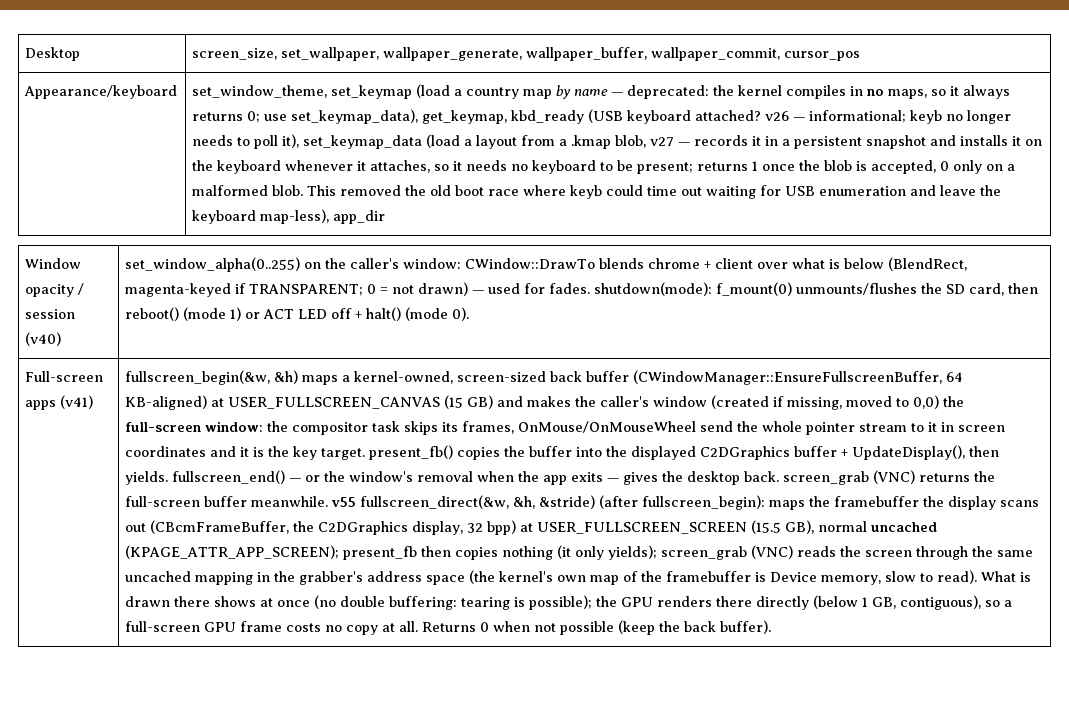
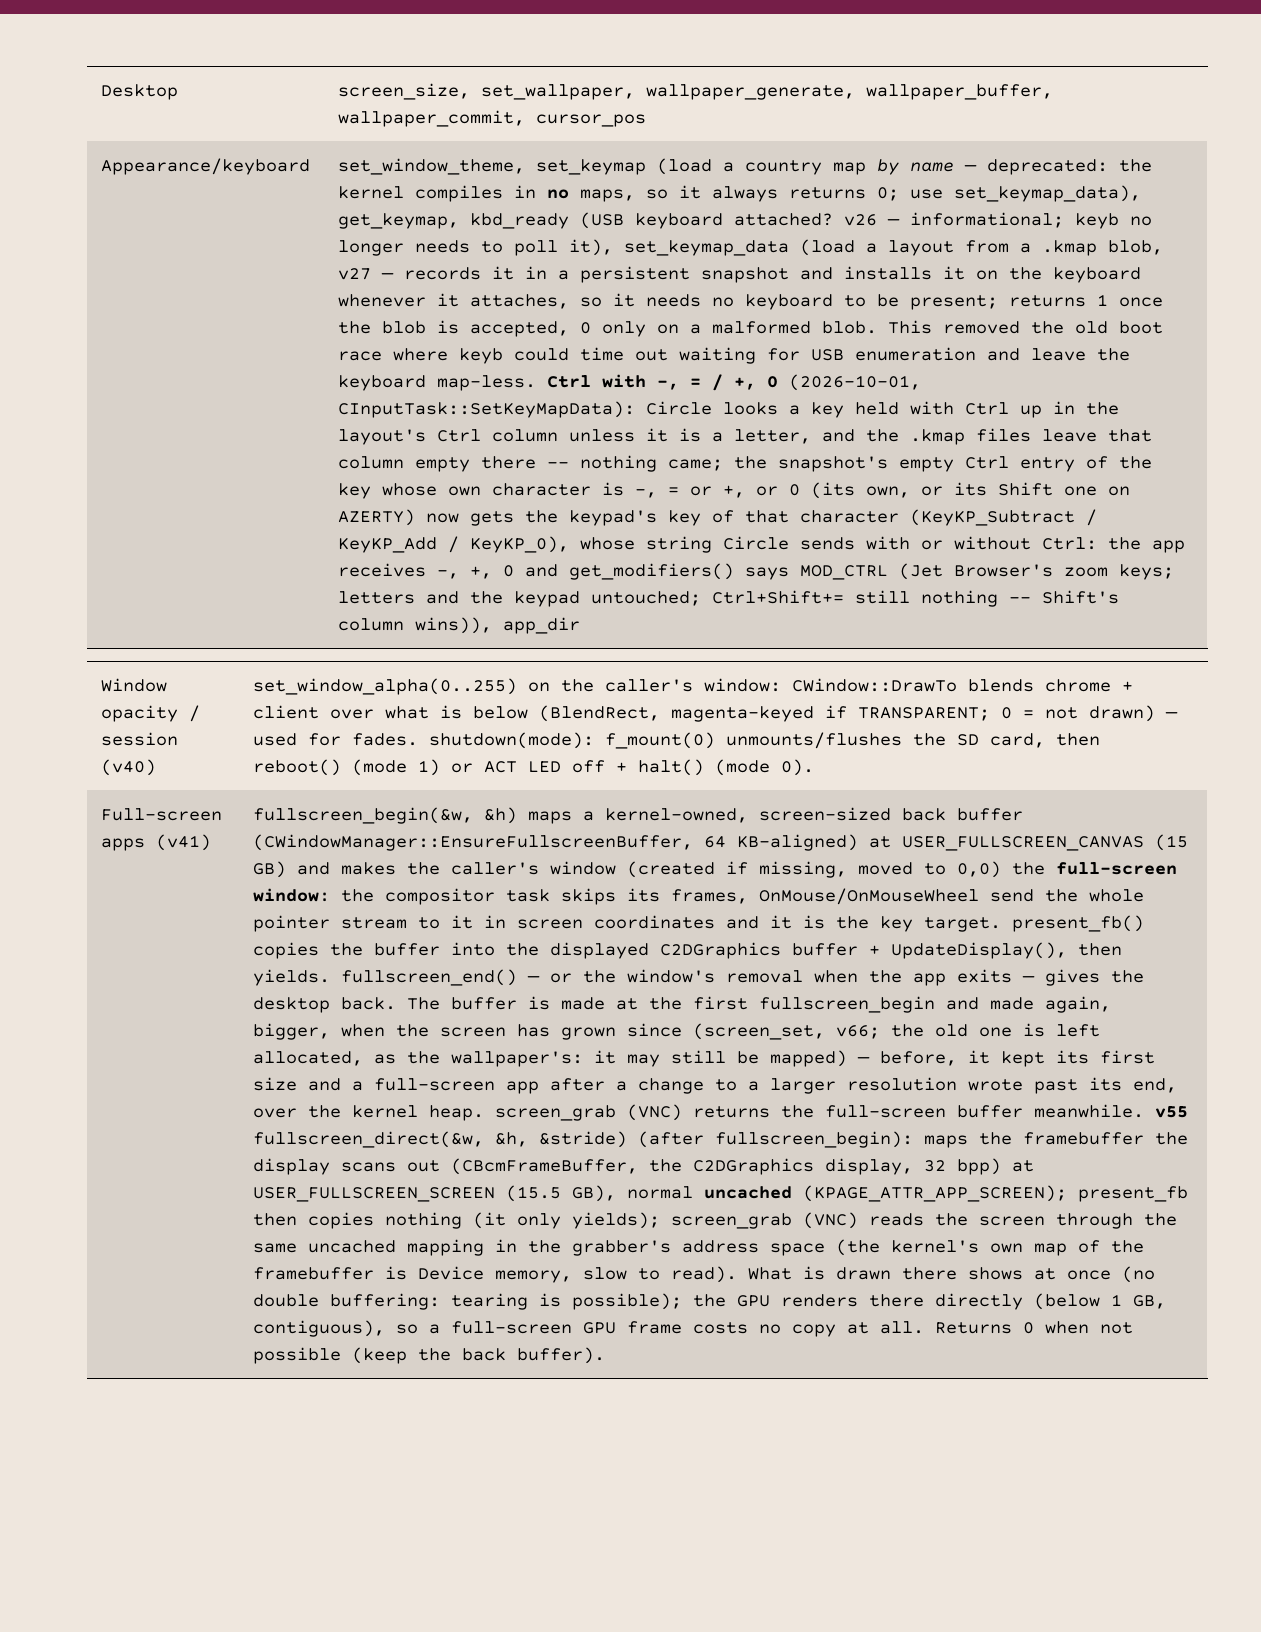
- This removed the old boot race where keyb could time out waiting for USB enumeration and leave the keyboard map-less), app_dir
+ This removed the old boot race where keyb could time out waiting for USB enumeration and leave the keyboard map-less. Ctrl with -, = / +, 0 (2026-10-01, CInputTask::SetKeyMapData): Circle looks a key held with Ctrl up in the layout's Ctrl column unless it is a letter, and the .kmap files leave that column empty there -- nothing came; the snapshot's empty Ctrl entry of the key whose own character is -, = or +, or 0 (its own, or its Shift one on AZERTY) now gets the keypad's key of that character (KeyKP_Subtract / KeyKP_Add / KeyKP_0), whose string Circle sends with or without Ctrl: the app receives -, +, 0 and get_modifiers() says MOD_CTRL (Jet Browser's zoom keys; letters and the keypad untouched; Ctrl+Shift+= still nothing -- Shift's column wins)), app_dir
- the compositor task skips its frames, OnMouse/OnMouseWheel send the whole pointer stream to it in screen coordinates and it is the key target. present_fb() copies the buffer into the displayed C2DGraphics buffer + UpdateDisplay(), then yields. fullscreen_end() — or the window's removal when the app exits — gives the desktop back. screen_grab (VNC) returns the full-screen buffer meanwhile. v55 fullscreen_direct(&w, &h, &stride) (after fullscreen_begin):
+ the compositor task skips its frames, OnMouse/OnMouseWheel send the whole pointer stream to it in screen coordinates and it is the key target. present_fb() copies the buffer into the displayed C2DGraphics buffer + UpdateDisplay(), then yields. fullscreen_end() — or the window's removal when the app exits — gives the desktop back. The buffer is made at the first fullscreen_begin and made again, bigger, when the screen has grown since (screen_set, v66; the old one is left allocated, as the wallpaper's: it may still be mapped) — before, it kept its first size and a full-screen app after a change to a larger resolution wrote past its end, over the kernel heap. screen_grab (VNC) returns the full-screen buffer meanwhile. v55 fullscreen_direct(&w, &h, &stride) (after fullscreen_begin):

